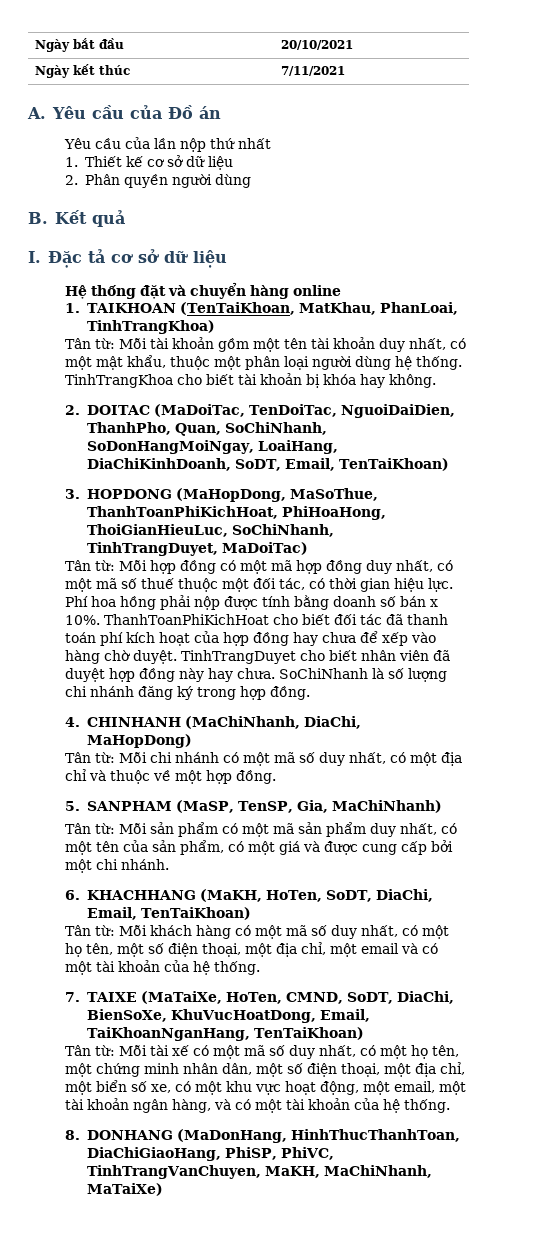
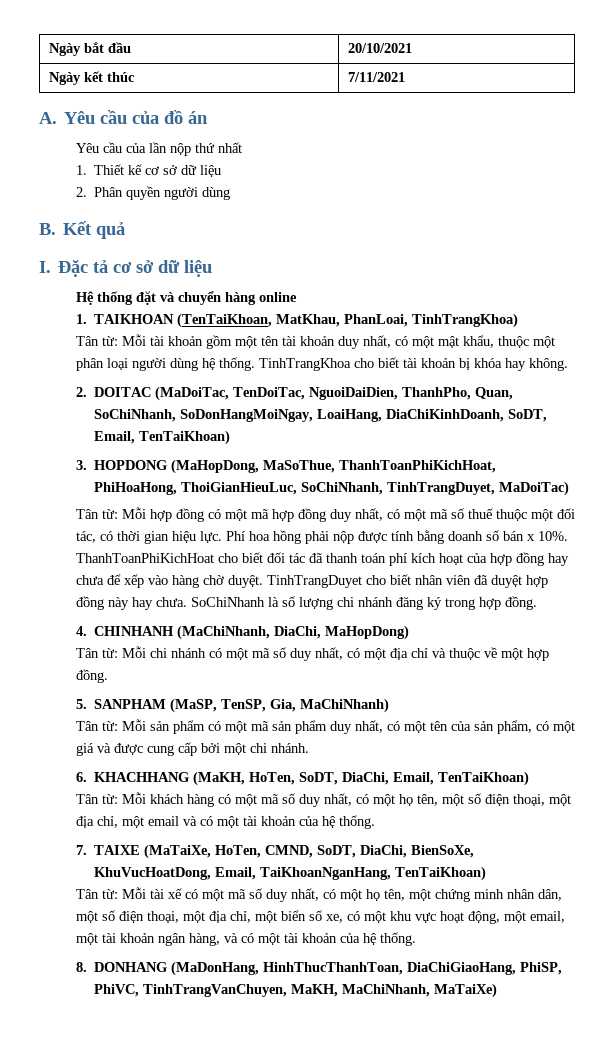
- A. Yêu cầu của Đồ án
+ A. Yêu cầu của đồ án

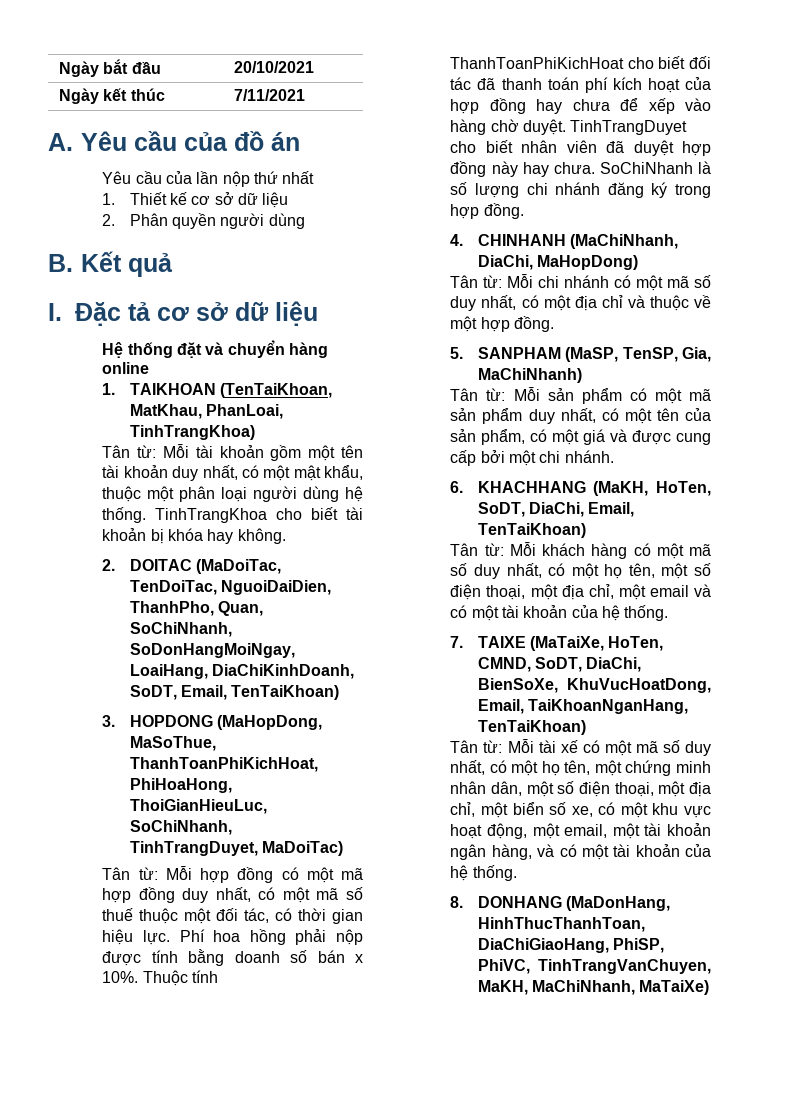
- ThanhToanPhiKichHoat cho biết đối tác đã thanh toán phí kích hoạt của hợp đồng hay chưa để xếp vào hàng chờ duyệt.
+ Thuộc tính ThanhToanPhiKichHoat cho biết đối tác đã thanh toán phí kích hoạt của hợp đồng hay chưa để xếp vào hàng chờ duyệt.

